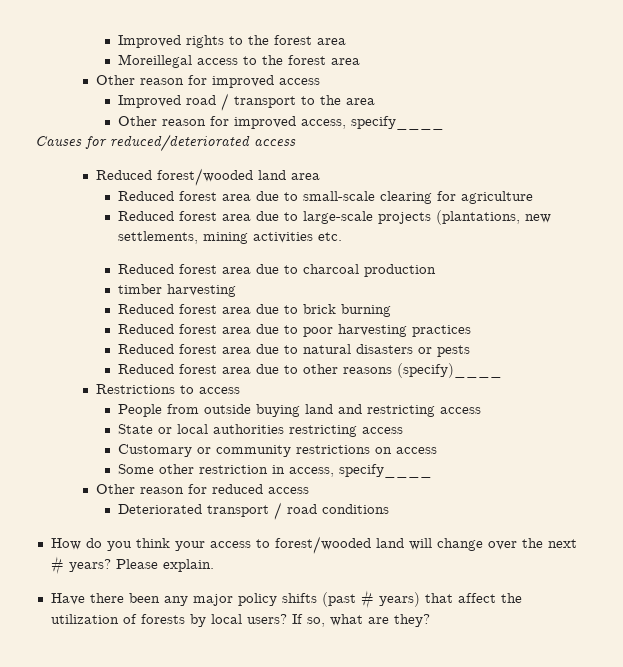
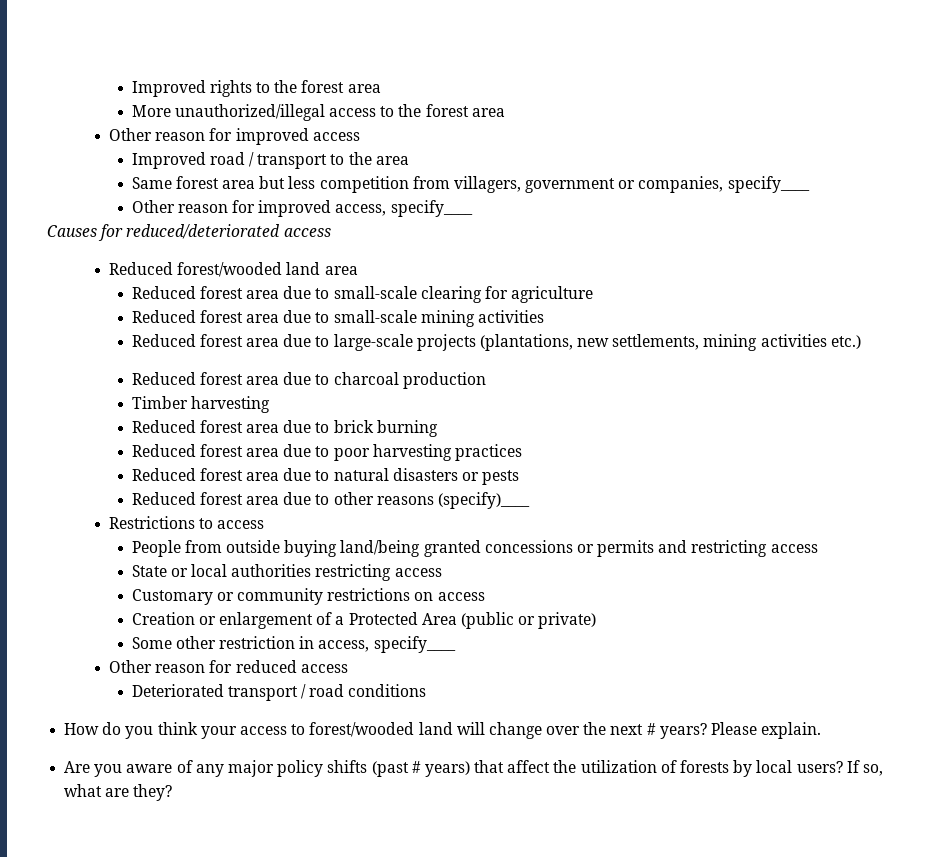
- Moreillegal access to the forest area
+ More unauthorized/illegal access to the forest area
+ Same forest area but less competition from villagers, government or companies, specify____
+ Reduced forest area due to small-scale mining activities
- Reduced forest area due to large-scale projects (plantations, new settlements, mining activities etc.
+ Reduced forest area due to large-scale projects (plantations, new settlements, mining activities etc.)
- timber harvesting
+ Timber harvesting
- People from outside buying land and restricting access
+ People from outside buying land/being granted concessions or permits and restricting access
+ Creation or enlargement of a Protected Area (public or private)
- Have there been any major policy shifts (past # years) that affect the utilization of forests by local users?
+ Are you aware of any major policy shifts (past # years) that affect the utilization of forests by local users?

